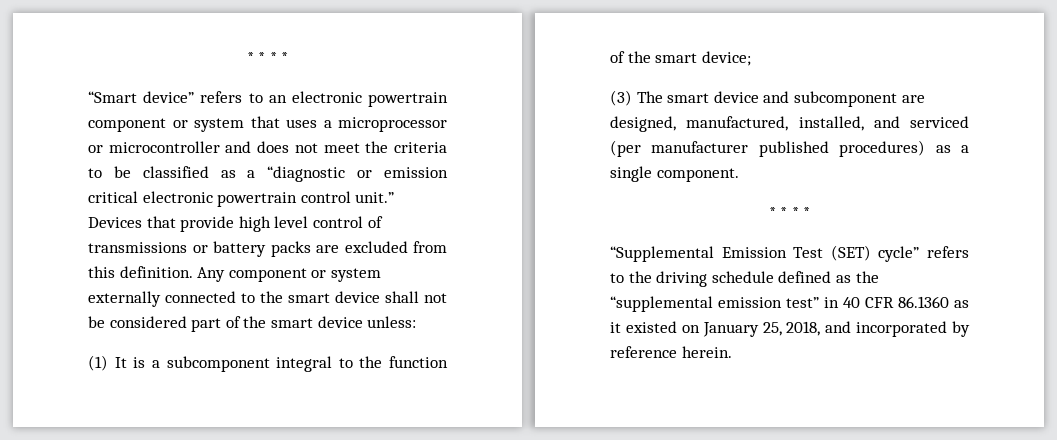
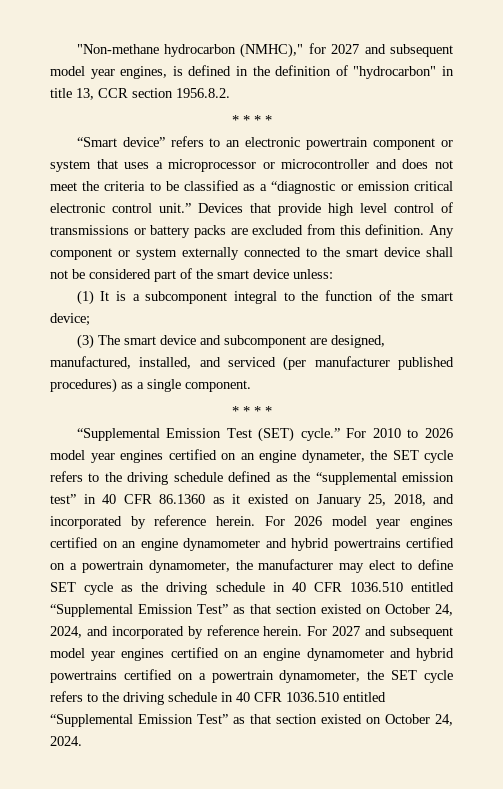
+ "Non-methane hydrocarbon (NMHC)," for 2027 and subsequent model year engines, is defined in the definition of "hydrocarbon" in title 13, CCR section 1956.8.2.
- “Smart device” refers to an electronic powertrain component or system that uses a microprocessor or microcontroller and does not meet the criteria to be classified as a “diagnostic or emission critical electronic powertrain control unit.”
+ “Smart device” refers to an electronic powertrain component or system that uses a microprocessor or microcontroller and does not meet the criteria to be classified as a “diagnostic or emission critical electronic control unit.”
- “Supplemental Emission Test (SET) cycle” refers to the driving schedule defined as the “supplemental emission test” in 40 CFR 86.1360 as it existed on January 25, 2018, and incorporated by reference herein.
+ “Supplemental Emission Test (SET) cycle.” For 2010 to 2026 model year engines certified on an engine dynameter, the SET cycle refers to the driving schedule defined as the “supplemental emission test” in 40 CFR 86.1360 as it existed on January 25, 2018, and incorporated by reference herein.
+ For 2026 model year engines certified on an engine dynamometer and hybrid powertrains certified on a powertrain dynamometer, the manufacturer may elect to define SET cycle as the driving schedule in 40 CFR 1036.510 entitled “Supplemental Emission Test” as that section existed on October 24, 2024, and incorporated by reference herein. For 2027 and subsequent model year engines certified on an engine dynamometer and hybrid powertrains certified on a powertrain dynamometer, the SET cycle refers to the driving schedule in 40 CFR 1036.510 entitled “Supplemental Emission Test” as that section existed on October 24, 2024.

